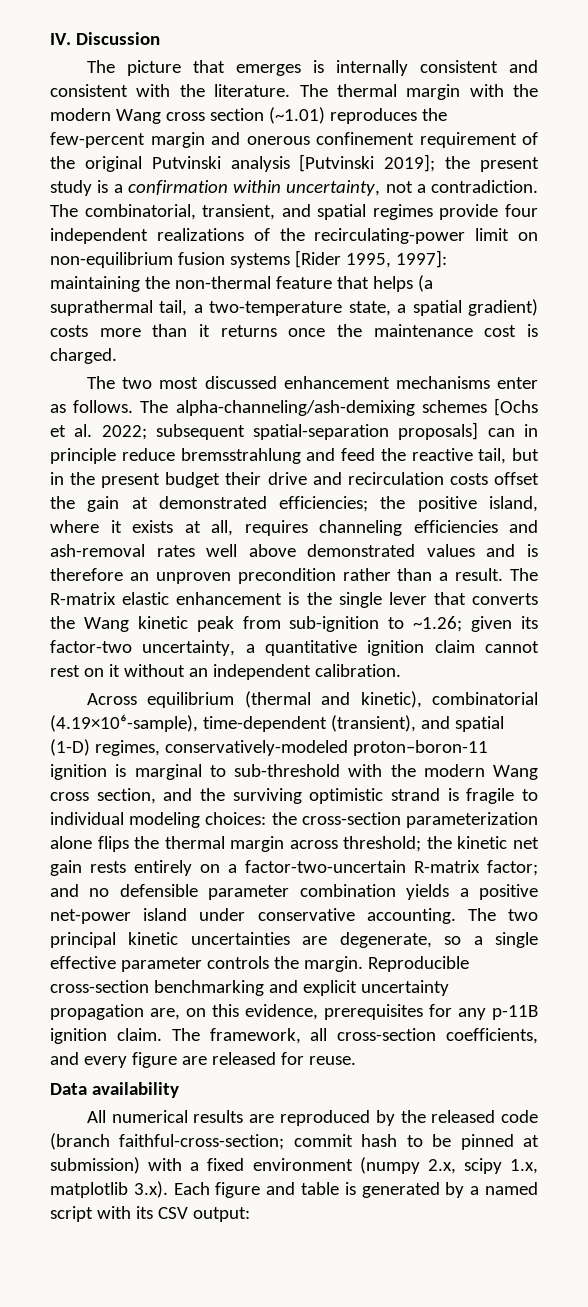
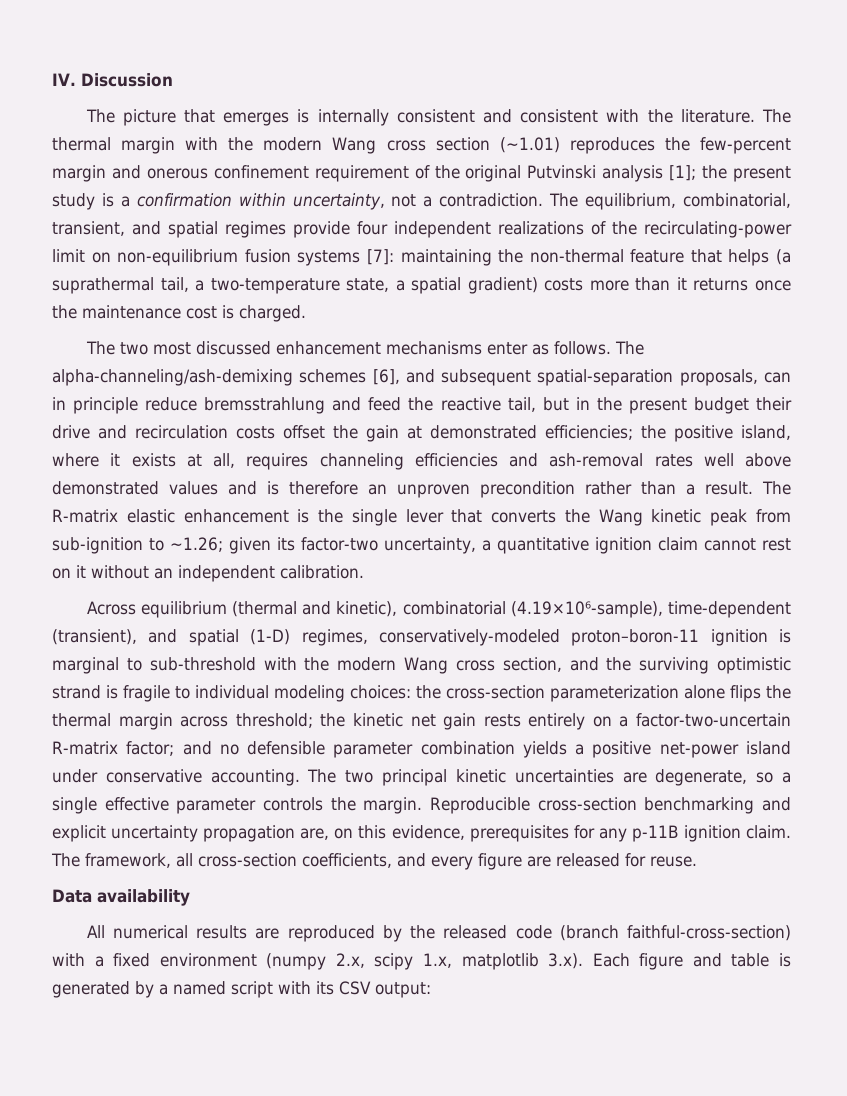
- The thermal margin with the modern Wang cross section (~1.01) reproduces the few-percent margin and onerous confinement requirement of the original Putvinski analysis [Putvinski 2019]; the present study is a confirmation within uncertainty, not a contradiction.
+ The thermal margin with the modern Wang cross section (~1.01) reproduces the few-percent margin and onerous confinement requirement of the original Putvinski analysis [1]; the present study is a confirmation within uncertainty, not a contradiction.
- The combinatorial, transient, and spatial regimes provide four independent realizations of the recirculating-power limit on non-equilibrium fusion systems [Rider 1995, 1997]: maintaining the non-thermal feature that helps (a suprathermal tail, a two-temperature state, a spatial gradient) costs more than it returns once the maintenance cost is charged.
+ The equilibrium, combinatorial, transient, and spatial regimes provide four independent realizations of the recirculating-power limit on non-equilibrium fusion systems [7]: maintaining the non-thermal feature that helps (a suprathermal tail, a two-temperature state, a spatial gradient) costs more than it returns once the maintenance cost is charged.
- The alpha-channeling/ash-demixing schemes [Ochs et al. 2022; subsequent spatial-separation proposals] can in principle reduce bremsstrahlung and feed the reactive tail, but in the present budget their drive and recirculation costs offset the gain at demonstrated efficiencies; the positive island, where it exists at all, requires channeling efficiencies and ash-removal rates well above demonstrated values and is therefore an unproven precondition rather than a result.
+ The alpha-channeling/ash-demixing schemes [6], and subsequent spatial-separation proposals, can in principle reduce bremsstrahlung and feed the reactive tail, but in the present budget their drive and recirculation costs offset the gain at demonstrated efficiencies; the positive island, where it exists at all, requires channeling efficiencies and ash-removal rates well above demonstrated values and is therefore an unproven precondition rather than a result.
- All numerical results are reproduced by the released code (branch faithful-cross-section; commit hash to be pinned at submission) with a fixed environment (numpy 2.x, scipy 1.x, matplotlib 3.x). Each figure and table is generated by a named script with its CSV output:
+ All numerical results are reproduced by the released code (branch faithful-cross-section) with a fixed environment (numpy 2.x, scipy 1.x, matplotlib 3.x). Each figure and table is generated by a named script with its CSV output:

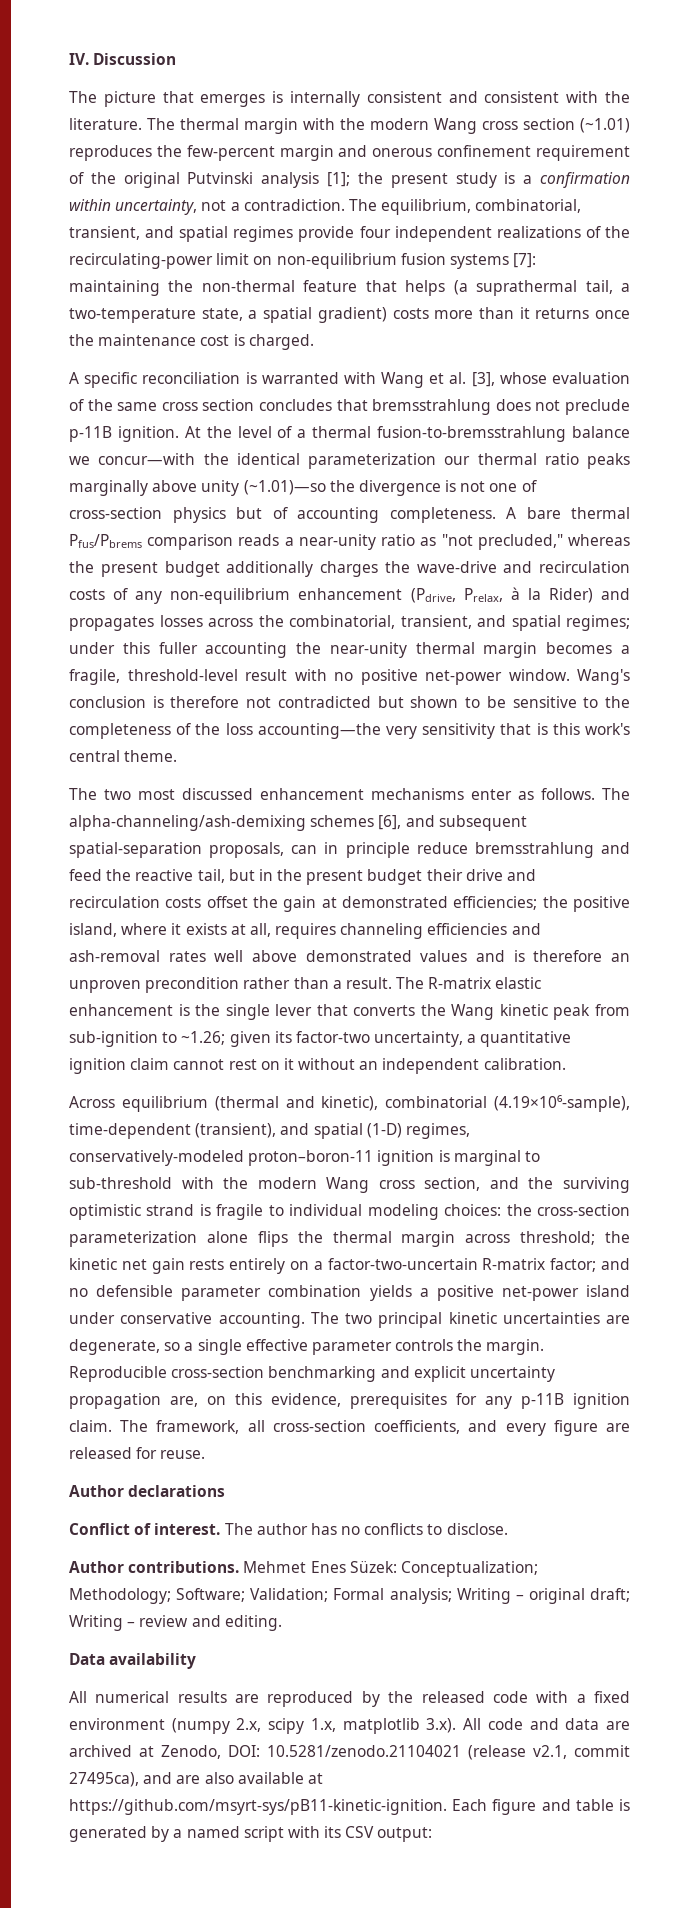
+ A specific reconciliation is warranted with Wang et al. [3], whose evaluation of the same cross section concludes that bremsstrahlung does not preclude p-11B ignition. At the level of a thermal fusion-to-bremsstrahlung balance we concur—with the identical parameterization our thermal ratio peaks marginally above unity (~1.01)—so the divergence is not one of cross-section physics but of accounting completeness. A bare thermal Pfus/Pbrems comparison reads a near-unity ratio as "not precluded," whereas the present budget additionally charges the wave-drive and recirculation costs of any non-equilibrium enhancement (Pdrive, Prelax, à la Rider) and propagates losses across the combinatorial, transient, and spatial regimes; under this fuller accounting the near-unity thermal margin becomes a fragile, threshold-level result with no positive net-power window. Wang's conclusion is therefore not contradicted but shown to be sensitive to the completeness of the loss accounting—the very sensitivity that is this work's central theme.
+ Author declarations
+ Conflict of interest. The author has no conflicts to disclose.
+ Author contributions. Mehmet Enes Süzek: Conceptualization; Methodology; Software; Validation; Formal analysis; Writing – original draft; Writing – review and editing.
- All numerical results are reproduced by the released code (branch faithful-cross-section) with a fixed environment (numpy 2.x, scipy 1.x, matplotlib 3.x). Each figure and table is generated by a named script with its CSV output:
+ All numerical results are reproduced by the released code with a fixed environment (numpy 2.x, scipy 1.x, matplotlib 3.x). All code and data are archived at Zenodo, DOI: 10.5281/zenodo.21104021 (release v2.1, commit 27495ca), and are also available at https://github.com/msyrt-sys/pB11-kinetic-ignition. Each figure and table is generated by a named script with its CSV output:

